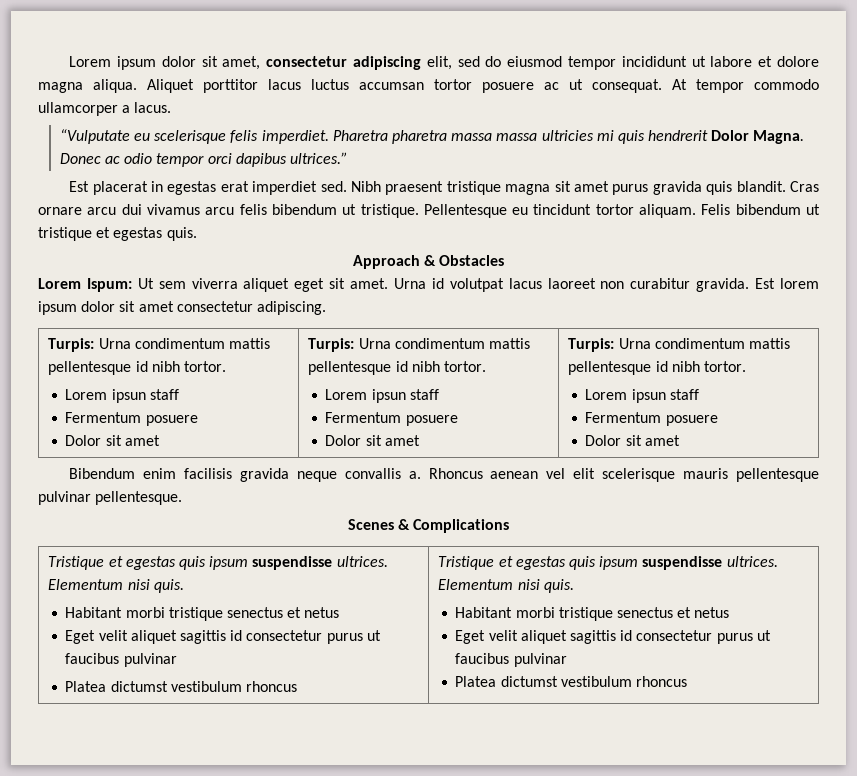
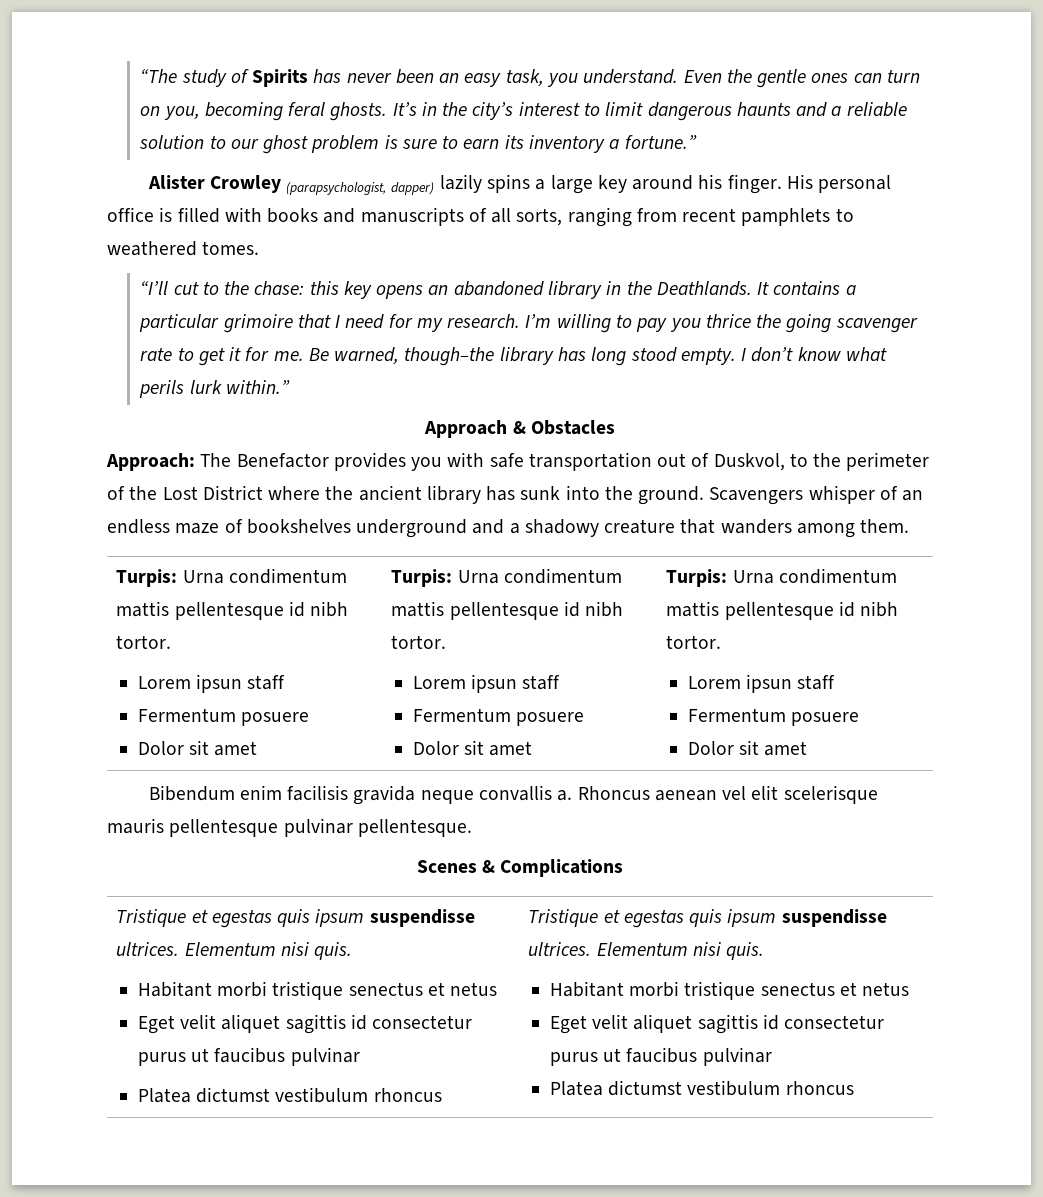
- Lorem ipsum dolor sit amet, consectetur adipiscing elit, sed do eiusmod tempor incididunt ut labore et dolore magna aliqua. Aliquet porttitor lacus luctus accumsan tortor posuere ac ut consequat. At tempor commodo ullamcorper a lacus.
- “Vulputate eu scelerisque felis imperdiet. Pharetra pharetra massa massa ultricies mi quis hendrerit Dolor Magna. Donec ac odio tempor orci dapibus ultrices.”
- Est placerat in egestas erat imperdiet sed. Nibh praesent tristique magna sit amet purus gravida quis blandit. Cras ornare arcu dui vivamus arcu felis bibendum ut tristique. Pellentesque eu tincidunt tortor aliquam. Felis bibendum ut tristique et egestas quis.
+ “The study of Spirits has never been an easy task, you understand. Even the gentle ones can turn on you, becoming feral ghosts. It’s in the city’s interest to limit dangerous haunts and a reliable solution to our ghost problem is sure to earn its inventory a fortune.”
+ Alister Crowley (parapsychologist, dapper) lazily spins a large key around his finger. His personal office is filled with books and manuscripts of all sorts, ranging from recent pamphlets to weathered tomes.
+ “I’ll cut to the chase: this key opens an abandoned library in the Deathlands. It contains a particular grimoire that I need for my research. I’m willing to pay you thrice the going scavenger rate to get it for me. Be warned, though–the library has long stood empty. I don’t know what perils lurk within.”
  Approach & Obstacles
- Lorem Ispum: Ut sem viverra aliquet eget sit amet. Urna id volutpat lacus laoreet non curabitur gravida. Est lorem ipsum dolor sit amet consectetur adipiscing.
+ Approach: The Benefactor provides you with safe transportation out of Duskvol, to the perimeter of the Lost District where the ancient library has sunk into the ground. Scavengers whisper of an endless maze of bookshelves underground and a shadowy creature that wanders among them.

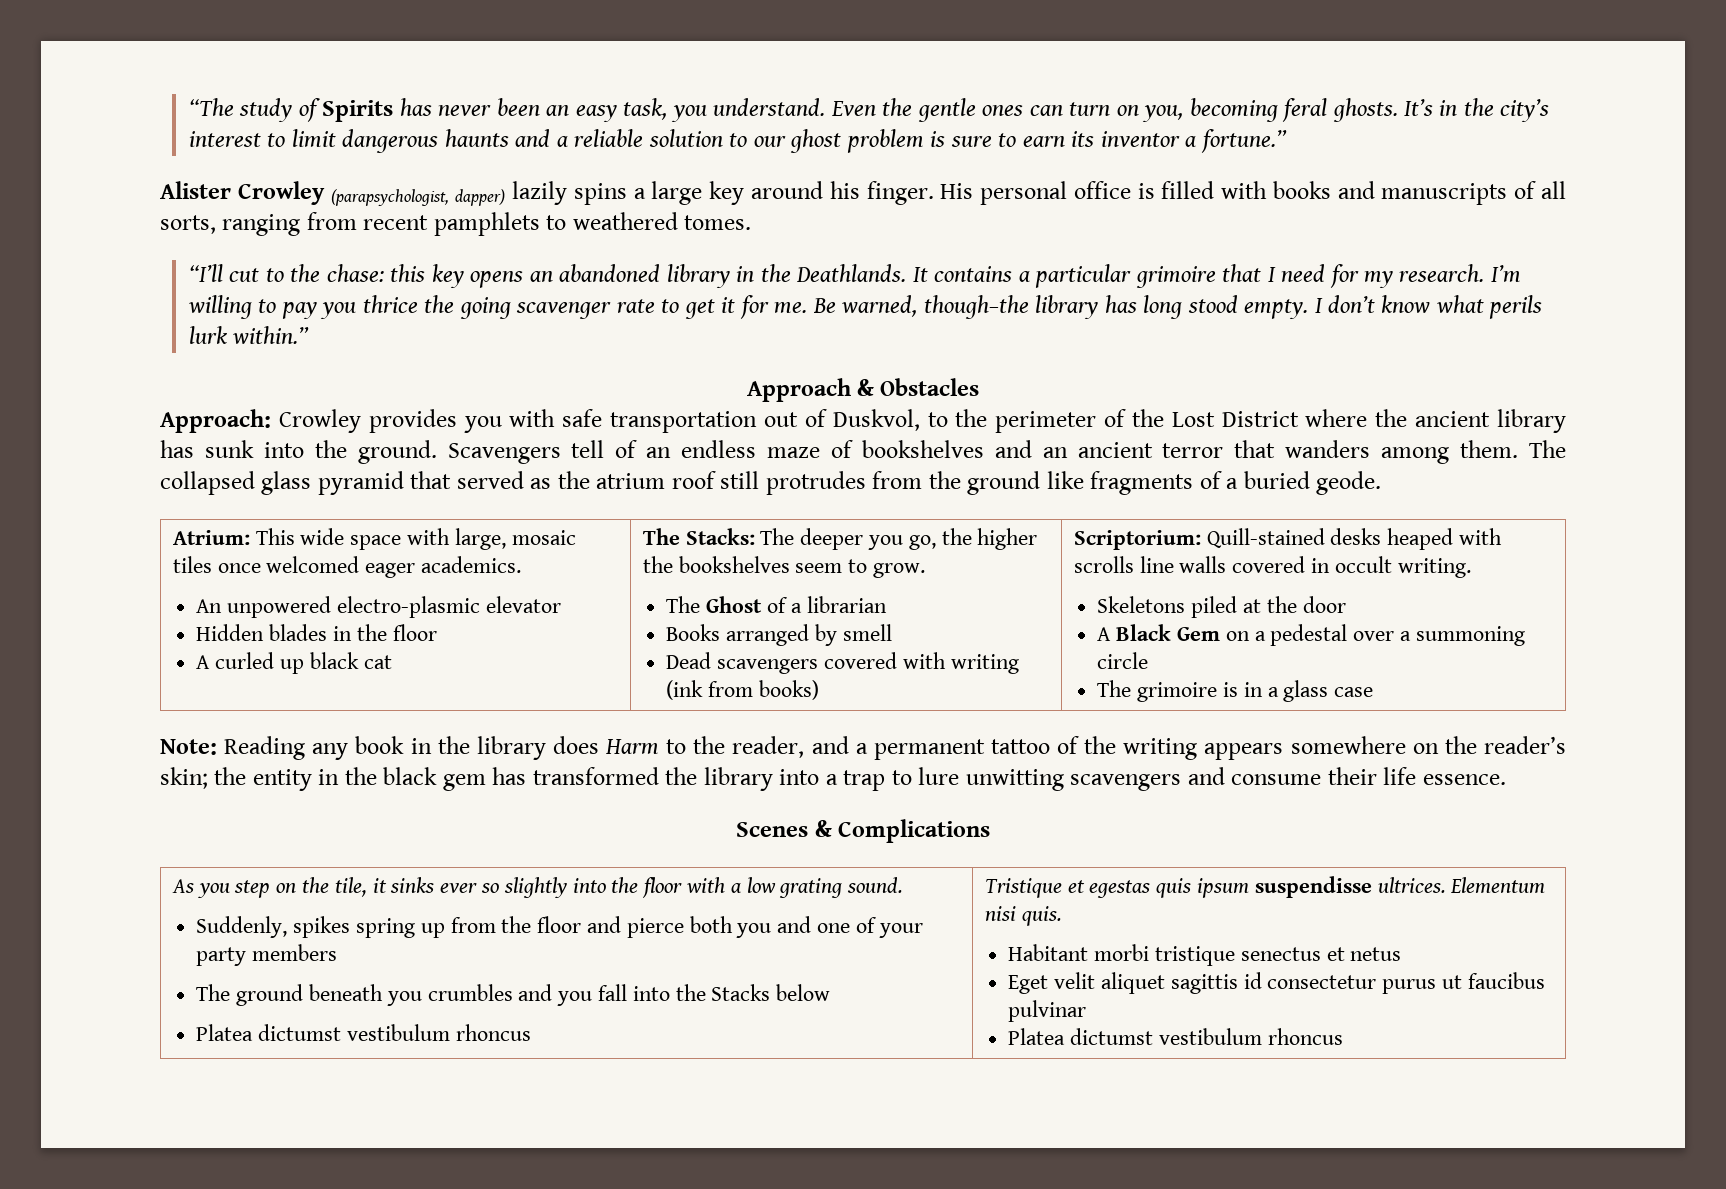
- It’s in the city’s interest to limit dangerous haunts and a reliable solution to our ghost problem is sure to earn its inventory a fortune.”
+ It’s in the city’s interest to limit dangerous haunts and a reliable solution to our ghost problem is sure to earn its inventor a fortune.”
- Approach: The Benefactor provides you with safe transportation out of Duskvol, to the perimeter of the Lost District where the ancient library has sunk into the ground.
+ Approach: Crowley provides you with safe transportation out of Duskvol, to the perimeter of the Lost District where the ancient library has sunk into the ground.
- Scavengers whisper of an endless maze of bookshelves underground and a shadowy creature that wanders among them.
- Turpis: Urna condimentum mattis pellentesque id nibh tortor.
- Lorem ipsun staff
- Fermentum posuere
- Dolor sit amet | Turpis: Urna condimentum mattis pellentesque id nibh tortor.
- Lorem ipsun staff
- Fermentum posuere
- Dolor sit amet | Turpis: Urna condimentum mattis pellentesque id nibh tortor.
- Lorem ipsun staff
- Fermentum posuere
- Dolor sit amet
- Bibendum enim facilisis gravida neque convallis a. Rhoncus aenean vel elit scelerisque mauris pellentesque pulvinar pellentesque.
+ Scavengers tell of an endless maze of bookshelves and an ancient terror that wanders among them. The collapsed glass pyramid that served as the atrium roof still protrudes from the ground like fragments of a buried geode.
+ Atrium: This wide space with large, mosaic tiles once welcomed eager academics.
+ An unpowered electro-plasmic elevator
+ Hidden blades in the floor
+ A curled up black cat | The Stacks: The deeper you go, the higher the bookshelves seem to grow.
+ The Ghost of a librarian
+ Books arranged by smell
+ Dead scavengers covered with writing (ink from books) | Scriptorium: Quill-stained desks heaped with scrolls line walls covered in occult writing.
+ Skeletons piled at the door
+ A Black Gem on a pedestal over a summoning circle
+ The grimoire is in a glass case
+ Note: Reading any book in the library does Harm to the reader, and a permanent tattoo of the writing appears somewhere on the reader’s skin; the entity in the black gem has transformed the library into a trap to lure unwitting scavengers and consume their life essence.
  Scenes & Complications
- Tristique et egestas quis ipsum suspendisse ultrices. Elementum nisi quis.
- Habitant morbi tristique senectus et netus
- Eget velit aliquet sagittis id consectetur purus ut faucibus pulvinar
+ As you step on the tile, it sinks ever so slightly into the floor with a low grating sound.
+ Suddenly, spikes spring up from the floor and pierce both you and one of your party members
+ The ground beneath you crumbles and you fall into the Stacks below

